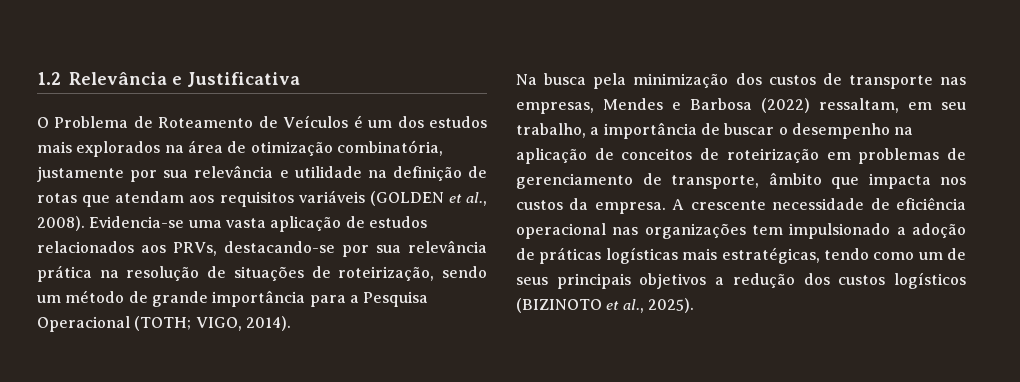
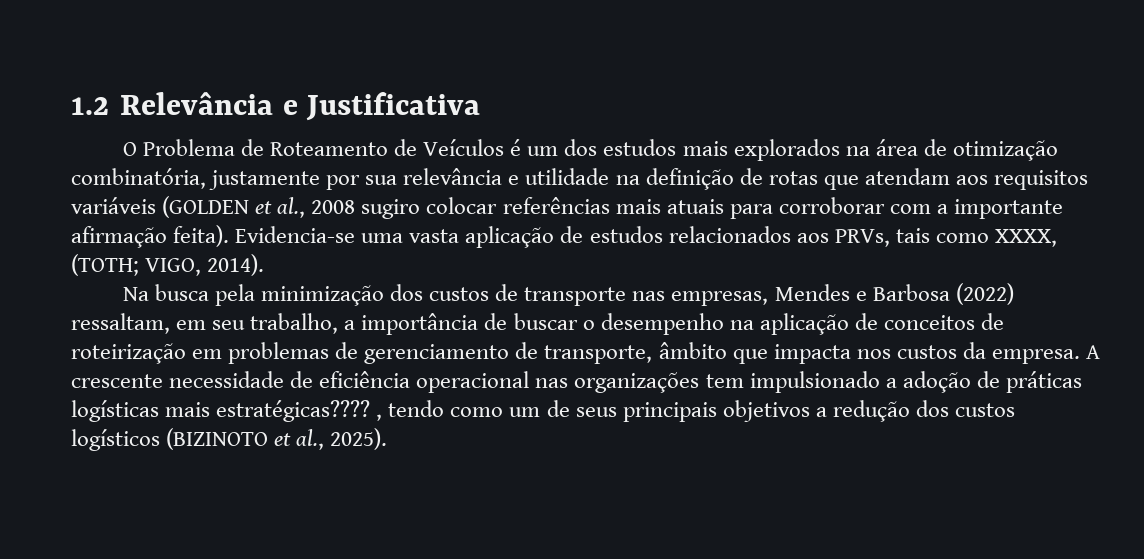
- O Problema de Roteamento de Veículos é um dos estudos mais explorados na área de otimização combinatória, justamente por sua relevância e utilidade na definição de rotas que atendam aos requisitos variáveis (GOLDEN et al., 2008).
+ O Problema de Roteamento de Veículos é um dos estudos mais explorados na área de otimização combinatória, justamente por sua relevância e utilidade na definição de rotas que atendam aos requisitos variáveis (GOLDEN et al., 2008 sugiro colocar referências mais atuais para corroborar com a importante afirmação feita).
- Evidencia-se uma vasta aplicação de estudos relacionados aos PRVs, destacando-se por sua relevância prática na resolução de situações de roteirização, sendo um método de grande importância para a Pesquisa Operacional (TOTH; VIGO, 2014).
+ Evidencia-se uma vasta aplicação de estudos relacionados aos PRVs, tais como XXXX, (TOTH; VIGO, 2014).
- A crescente necessidade de eficiência operacional nas organizações tem impulsionado a adoção de práticas logísticas mais estratégicas, tendo como um de seus principais objetivos a redução dos custos logísticos (BIZINOTO et al., 2025).
+ A crescente necessidade de eficiência operacional nas organizações tem impulsionado a adoção de práticas logísticas mais estratégicas???? , tendo como um de seus principais objetivos a redução dos custos logísticos (BIZINOTO et al., 2025).

